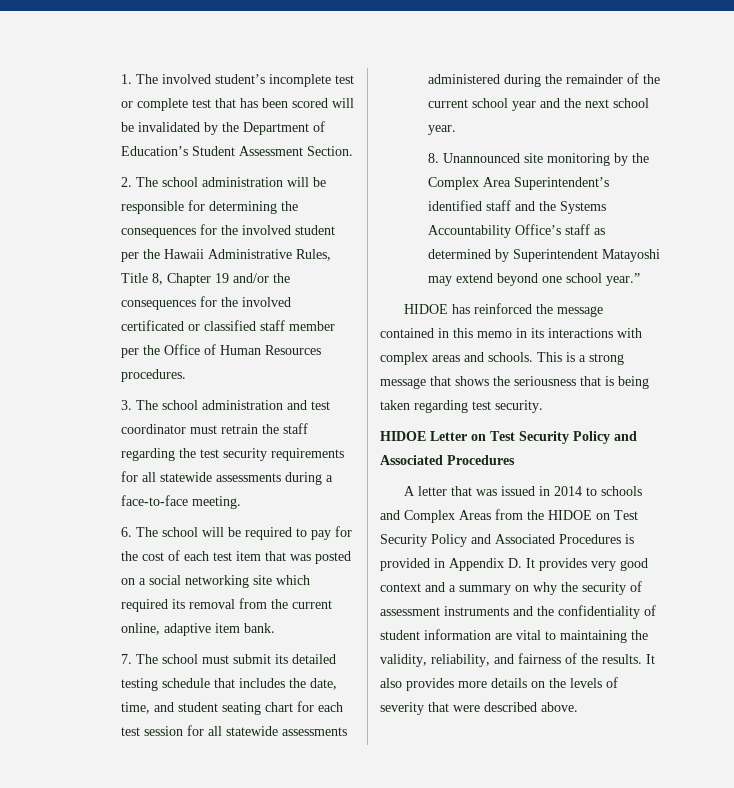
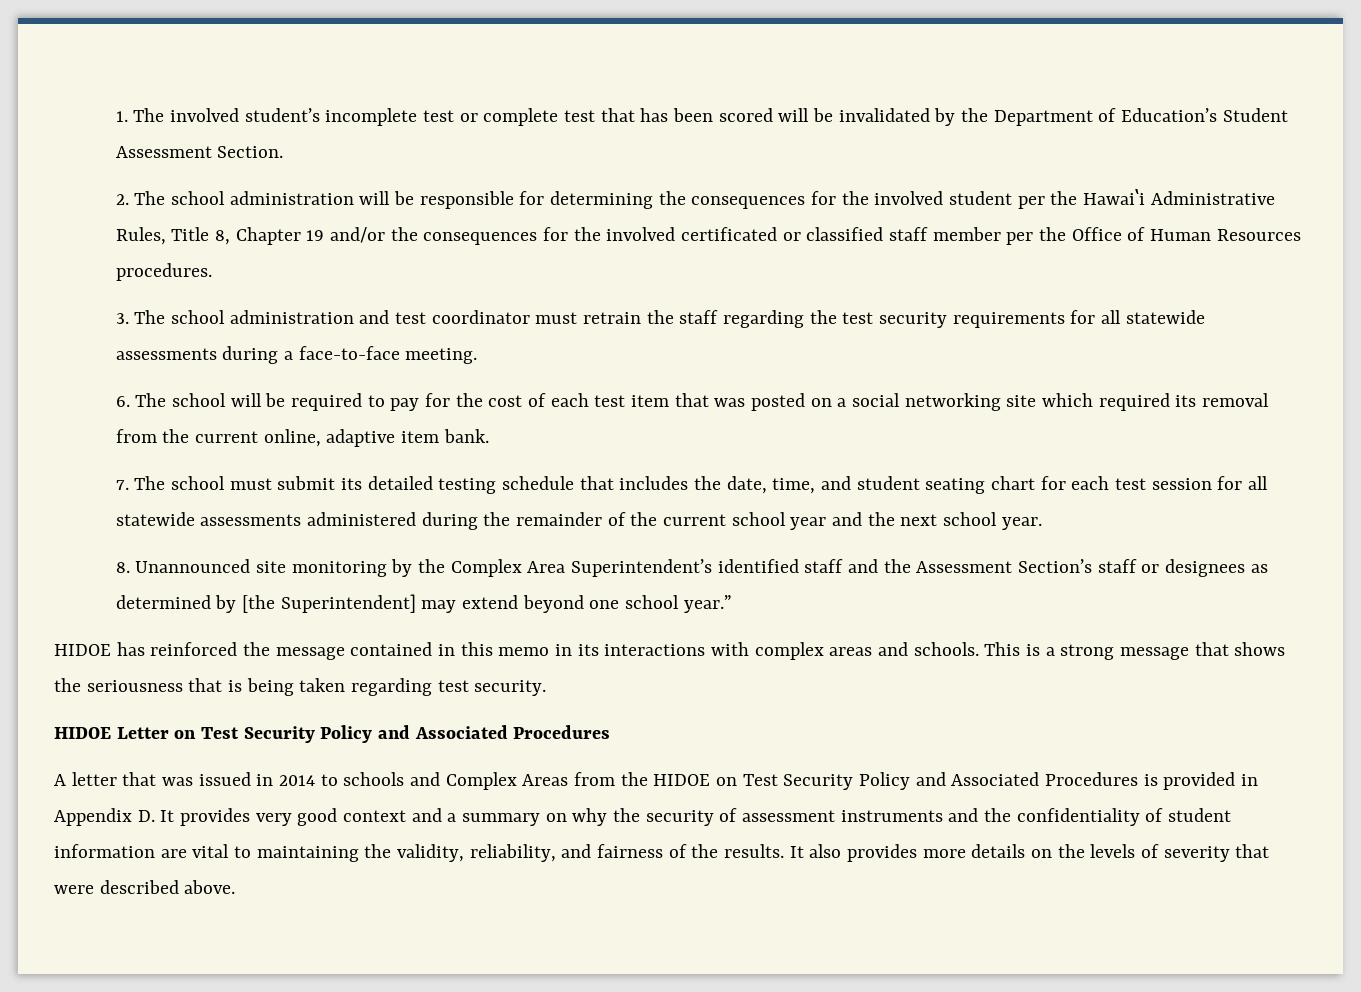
- 2. The school administration will be responsible for determining the consequences for the involved student per the Hawaii Administrative Rules, Title 8, Chapter 19 and/or the consequences for the involved certificated or classified staff member per the Office of Human Resources procedures.
+ 2. The school administration will be responsible for determining the consequences for the involved student per the Hawai‛i Administrative Rules, Title 8, Chapter 19 and/or the consequences for the involved certificated or classified staff member per the Office of Human Resources procedures.
- 8. Unannounced site monitoring by the Complex Area Superintendent’s identified staff and the Systems Accountability Office’s staff as determined by Superintendent Matayoshi may extend beyond one school year.”
+ 8. Unannounced site monitoring by the Complex Area Superintendent’s identified staff and the Assessment Section’s staff or designees as determined by [the Superintendent] may extend beyond one school year.”

